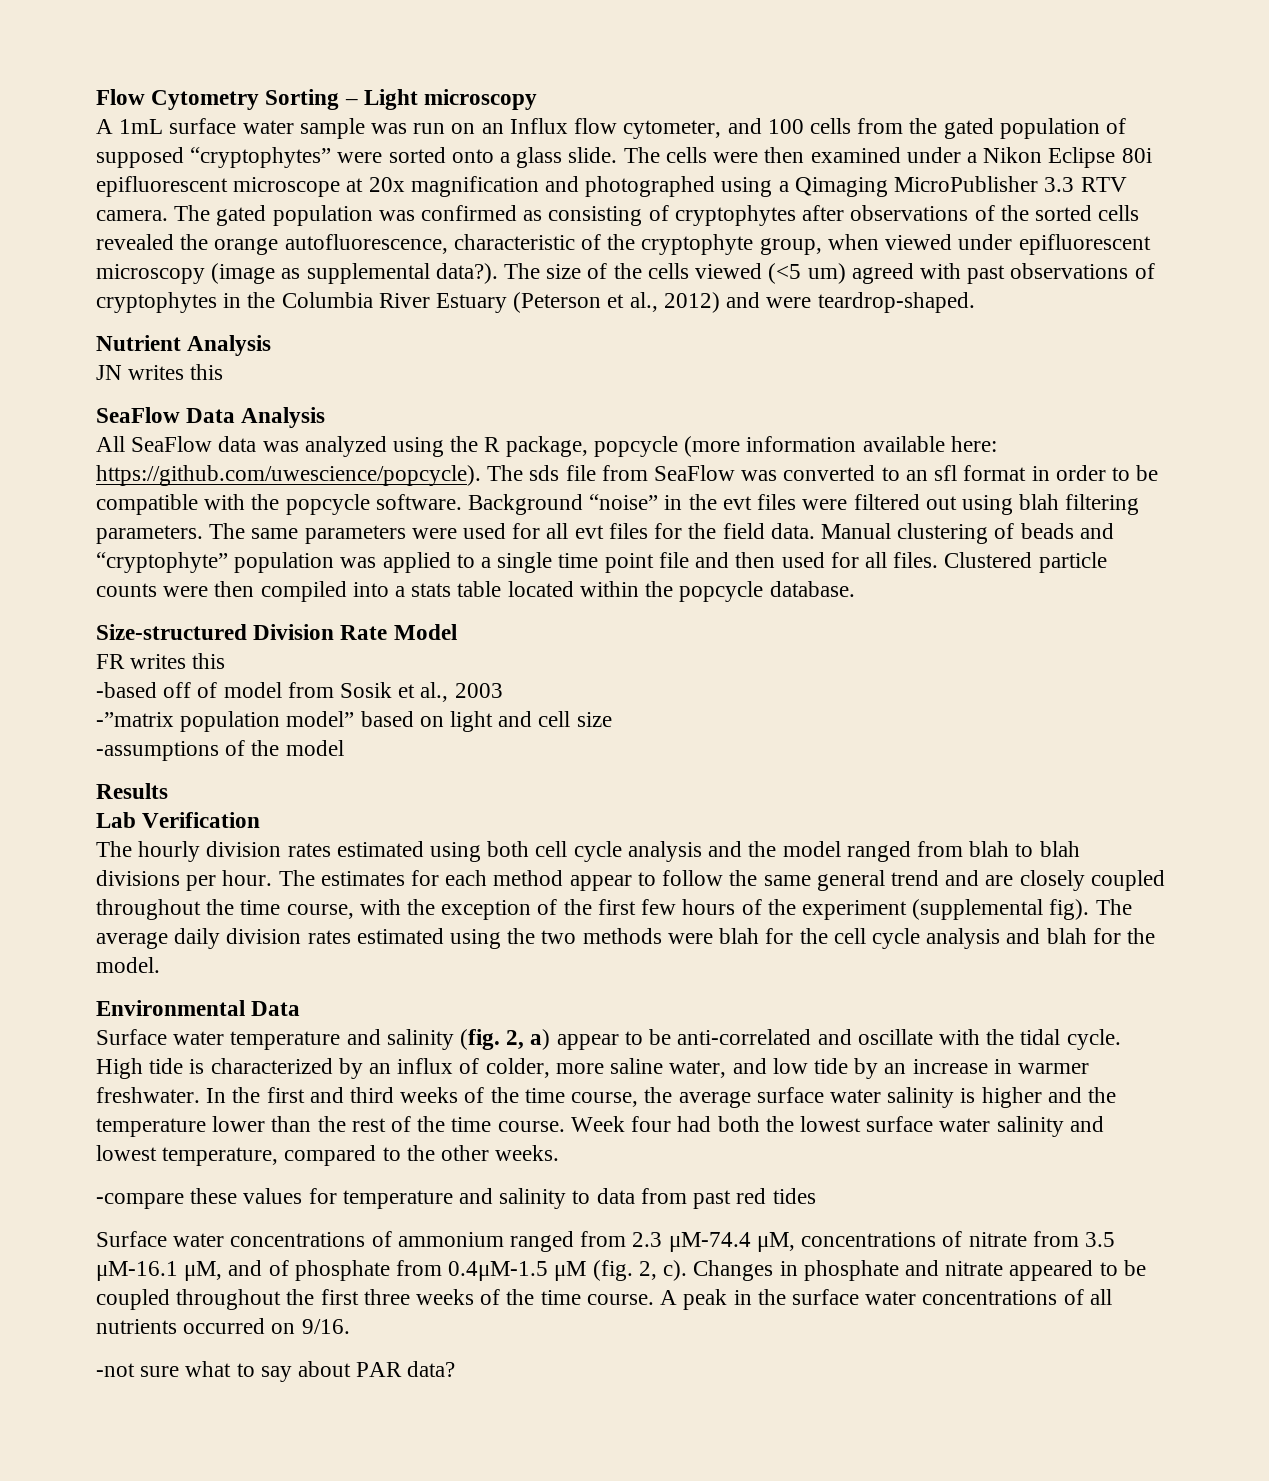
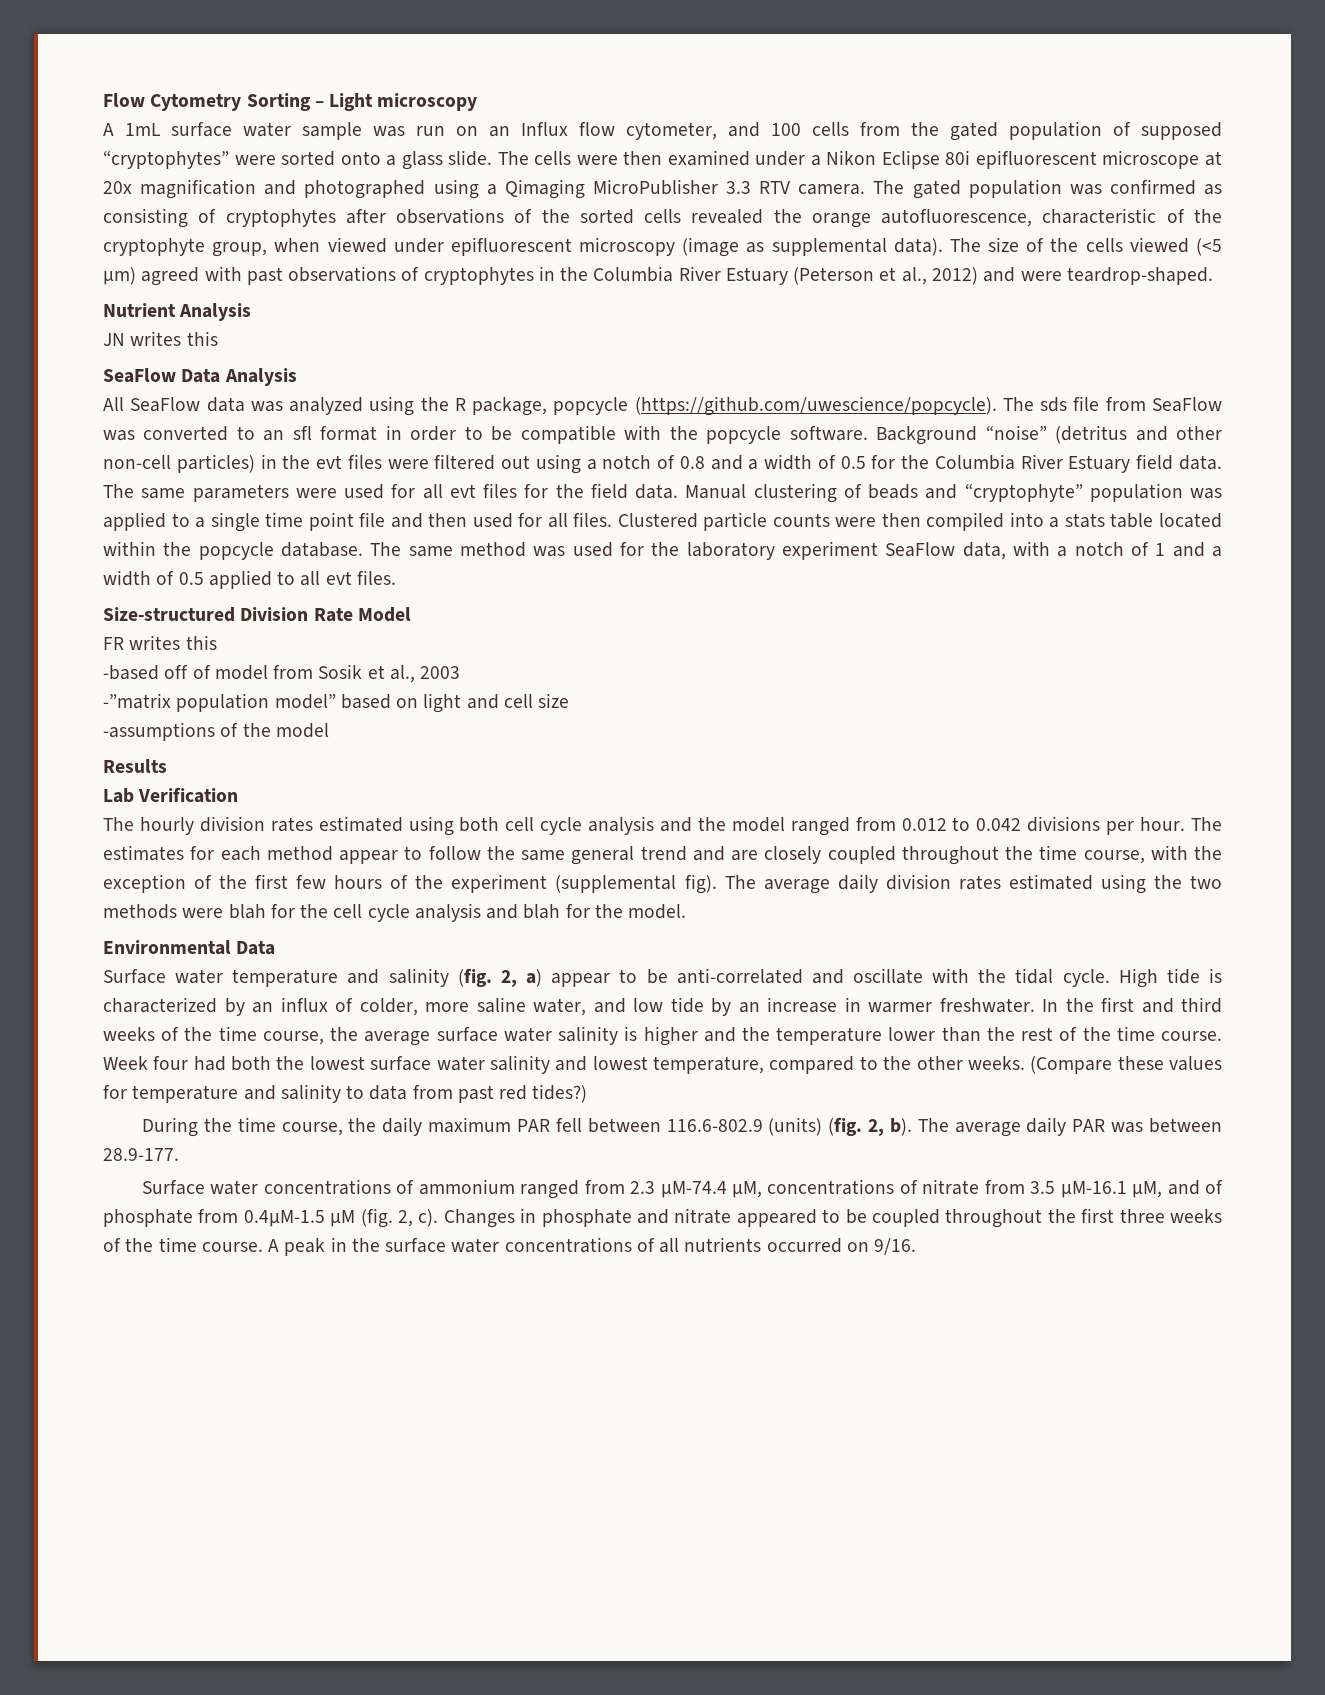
- The gated population was confirmed as consisting of cryptophytes after observations of the sorted cells revealed the orange autofluorescence, characteristic of the cryptophyte group, when viewed under epifluorescent microscopy (image as supplemental data?).
+ The gated population was confirmed as consisting of cryptophytes after observations of the sorted cells revealed the orange autofluorescence, characteristic of the cryptophyte group, when viewed under epifluorescent microscopy (image as supplemental data).
- The size of the cells viewed (<5 um) agreed with past observations of cryptophytes in the Columbia River Estuary (Peterson et al., 2012) and were teardrop-shaped.
+ The size of the cells viewed (<5 μm) agreed with past observations of cryptophytes in the Columbia River Estuary (Peterson et al., 2012) and were teardrop-shaped.
- All SeaFlow data was analyzed using the R package, popcycle (more information available here: https://github.com/uwescience/popcycle). The sds file from SeaFlow was converted to an sfl format in order to be compatible with the popcycle software.
+ All SeaFlow data was analyzed using the R package, popcycle (https://github.com/uwescience/popcycle). The sds file from SeaFlow was converted to an sfl format in order to be compatible with the popcycle software.
- Background “noise” in the evt files were filtered out using blah filtering parameters.
+ Background “noise” (detritus and other non-cell particles) in the evt files were filtered out using a notch of 0.8 and a width of 0.5 for the Columbia River Estuary field data.
+ The same method was used for the laboratory experiment SeaFlow data, with a notch of 1 and a width of 0.5 applied to all evt files.
- The hourly division rates estimated using both cell cycle analysis and the model ranged from blah to blah divisions per hour.
+ The hourly division rates estimated using both cell cycle analysis and the model ranged from 0.012 to 0.042 divisions per hour.
- Week four had both the lowest surface water salinity and lowest temperature, compared to the other weeks.
- -compare these values for temperature and salinity to data from past red tides
+ Week four had both the lowest surface water salinity and lowest temperature, compared to the other weeks. (Compare these values for temperature and salinity to data from past red tides?)
+ During the time course, the daily maximum PAR fell between 116.6-802.9 (units) (fig. 2, b). The average daily PAR was between 28.9-177.
- -not sure what to say about PAR data?

